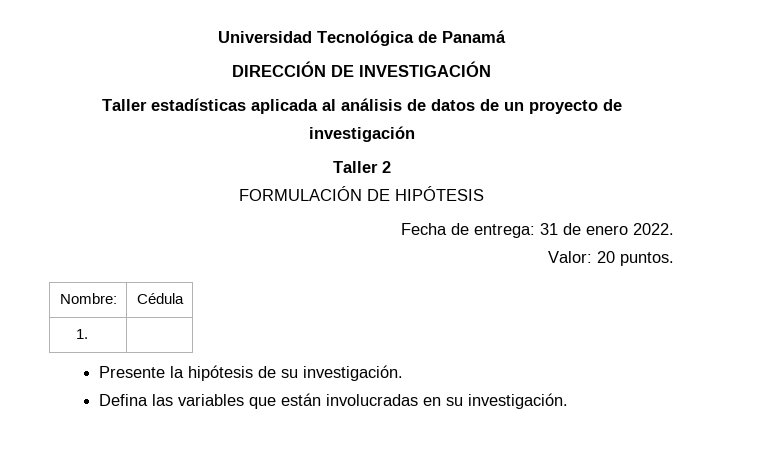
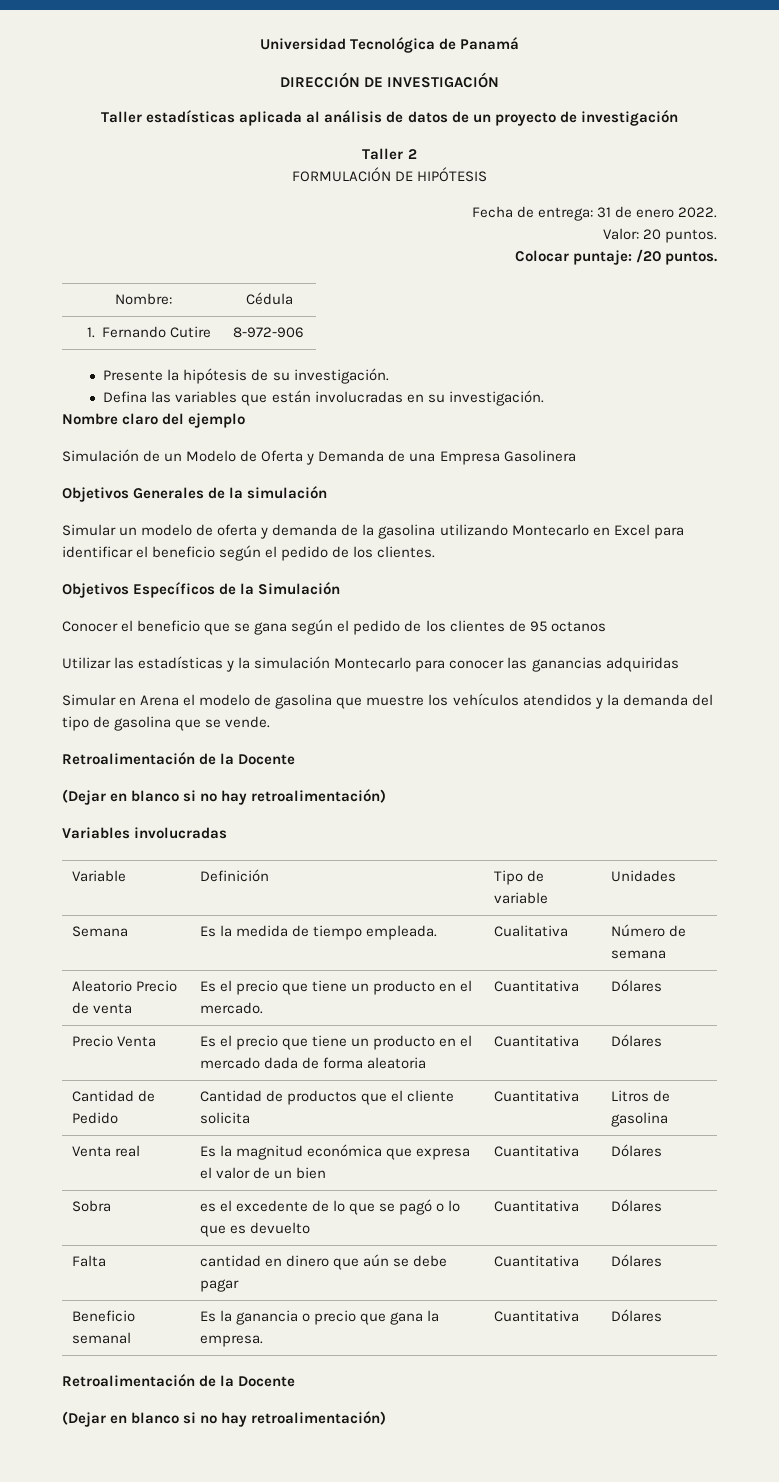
+ Colocar puntaje: /20 puntos.
- 1. |
+ 1. Fernando Cutire | 8-972-906
+ Nombre claro del ejemplo
+ Simulación de un Modelo de Oferta y Demanda de una Empresa Gasolinera
+ Objetivos Generales de la simulación
+ Simular un modelo de oferta y demanda de la gasolina utilizando Montecarlo en Excel para identificar el beneficio según el pedido de los clientes.
+ Objetivos Específicos de la Simulación
+ Conocer el beneficio que se gana según el pedido de los clientes de 95 octanos
+ Utilizar las estadísticas y la simulación Montecarlo para conocer las ganancias adquiridas
+ Simular en Arena el modelo de gasolina que muestre los vehículos atendidos y la demanda del tipo de gasolina que se vende.
+ Retroalimentación de la Docente
+ (Dejar en blanco si no hay retroalimentación)
+ Variables involucradas
+ Variable | Definición | Tipo de variable | Unidades
+ Semana | Es la medida de tiempo empleada. | Cualitativa | Número de semana
+ Aleatorio Precio de venta | Es el precio que tiene un producto en el mercado. | Cuantitativa | Dólares
+ Precio Venta | Es el precio que tiene un producto en el mercado dada de forma aleatoria | Cuantitativa | Dólares
+ Cantidad de Pedido | Cantidad de productos que el cliente solicita | Cuantitativa | Litros de gasolina
+ Venta real | Es la magnitud económica que expresa el valor de un bien | Cuantitativa | Dólares
+ Sobra | es el excedente de lo que se pagó o lo que es devuelto | Cuantitativa | Dólares
+ Falta | cantidad en dinero que aún se debe pagar | Cuantitativa | Dólares
+ Beneficio semanal | Es la ganancia o precio que gana la empresa. | Cuantitativa | Dólares
+ Retroalimentación de la Docente
+ (Dejar en blanco si no hay retroalimentación)

